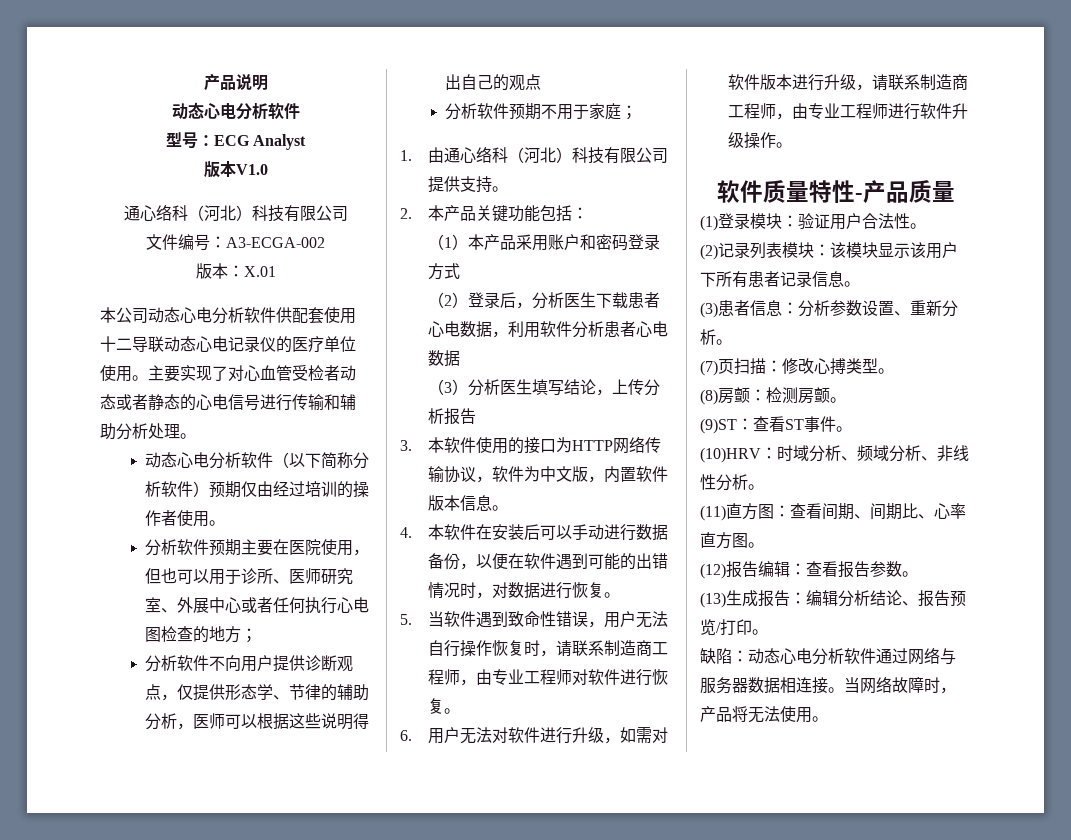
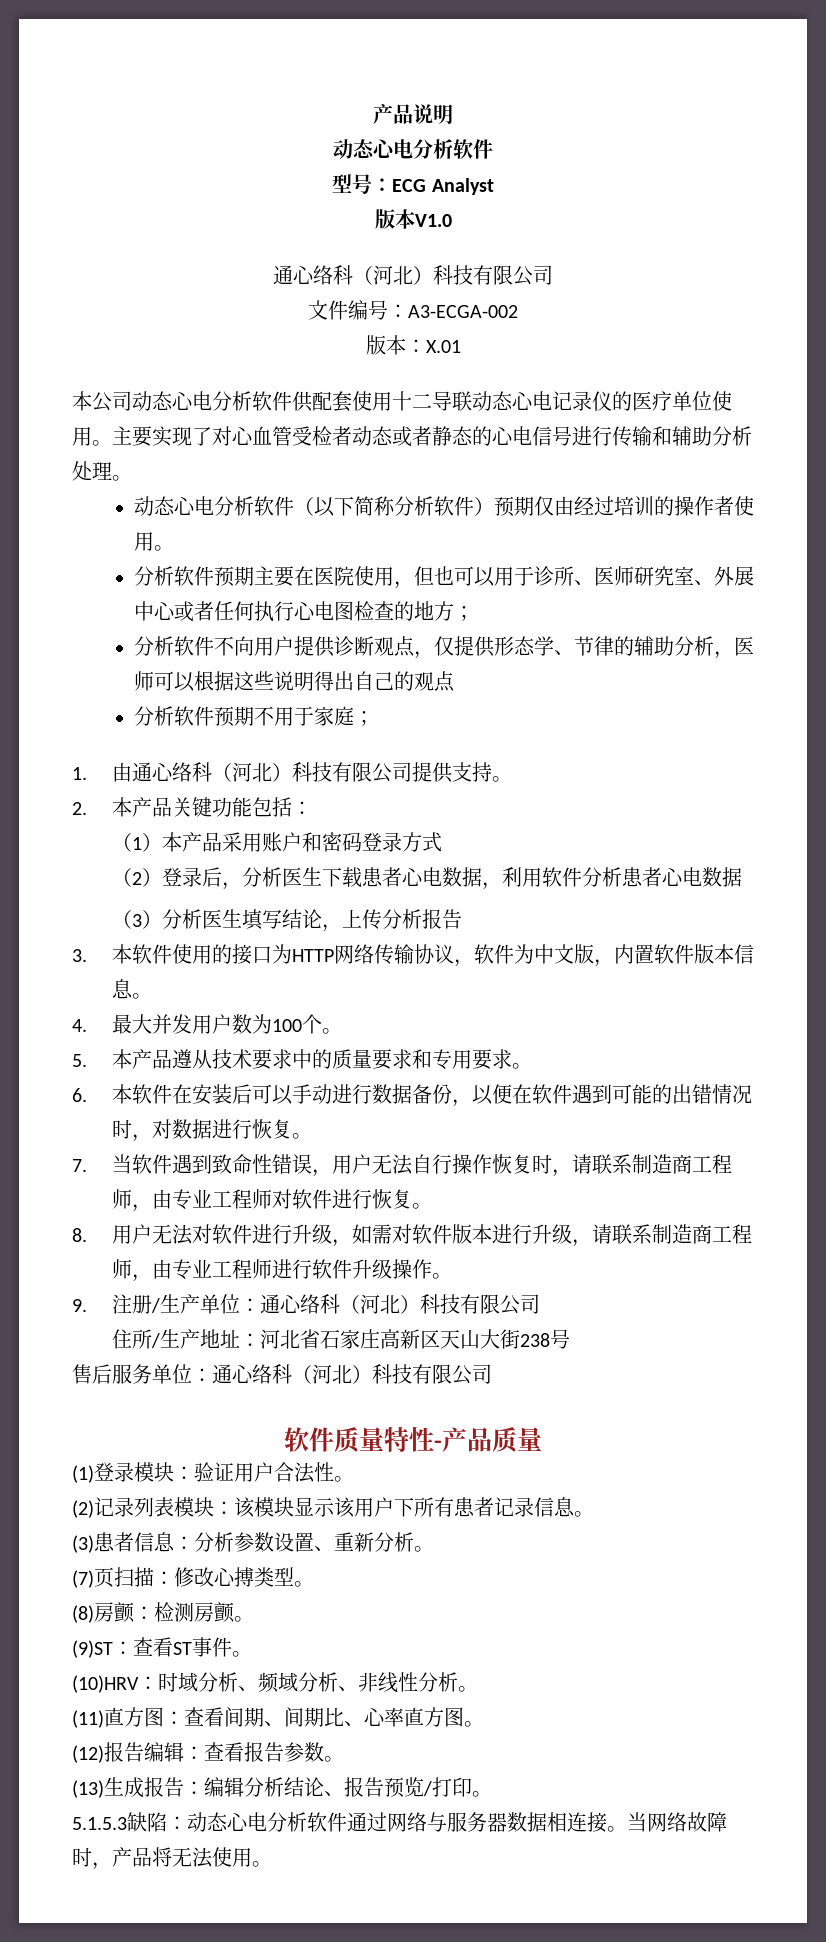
- 4.本软件在安装后可以手动进行数据备份，以便在软件遇到可能的出错情况时，对数据进行恢复。
+ 4.最大并发用户数为100个。
+ 5.本产品遵从技术要求中的质量要求和专用要求。
+ 6.本软件在安装后可以手动进行数据备份，以便在软件遇到可能的出错情况时，对数据进行恢复。
- 5.当软件遇到致命性错误，用户无法自行操作恢复时，请联系制造商工程师，由专业工程师对软件进行恢复。
+ 7.当软件遇到致命性错误，用户无法自行操作恢复时，请联系制造商工程师，由专业工程师对软件进行恢复。
- 6.用户无法对软件进行升级，如需对软件版本进行升级，请联系制造商工程师，由专业工程师进行软件升级操作。
+ 8.用户无法对软件进行升级，如需对软件版本进行升级，请联系制造商工程师，由专业工程师进行软件升级操作。
+ 9.注册/生产单位：通心络科（河北）科技有限公司
+ 住所/生产地址：河北省石家庄高新区天山大街238号
+ 售后服务单位：通心络科（河北）科技有限公司
- 缺陷：动态心电分析软件通过网络与服务器数据相连接。
+ 5.1.5.3缺陷：动态心电分析软件通过网络与服务器数据相连接。

